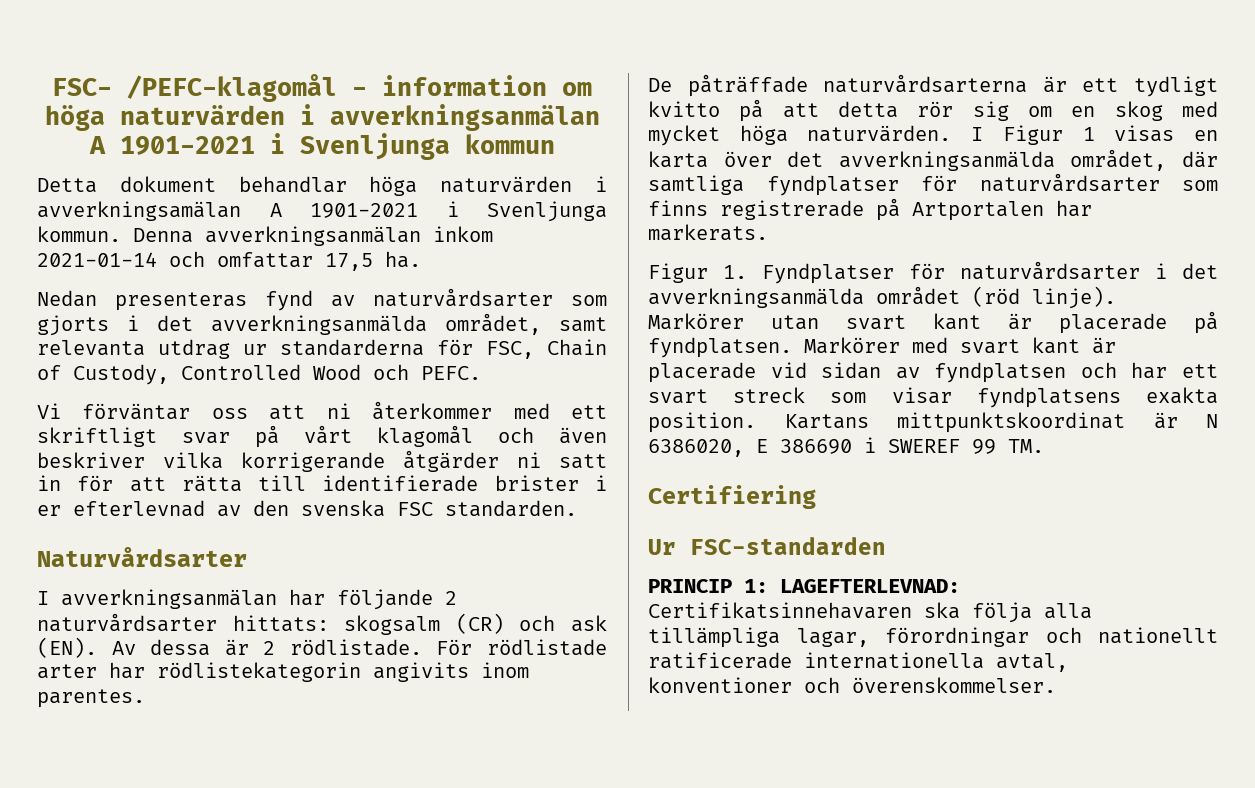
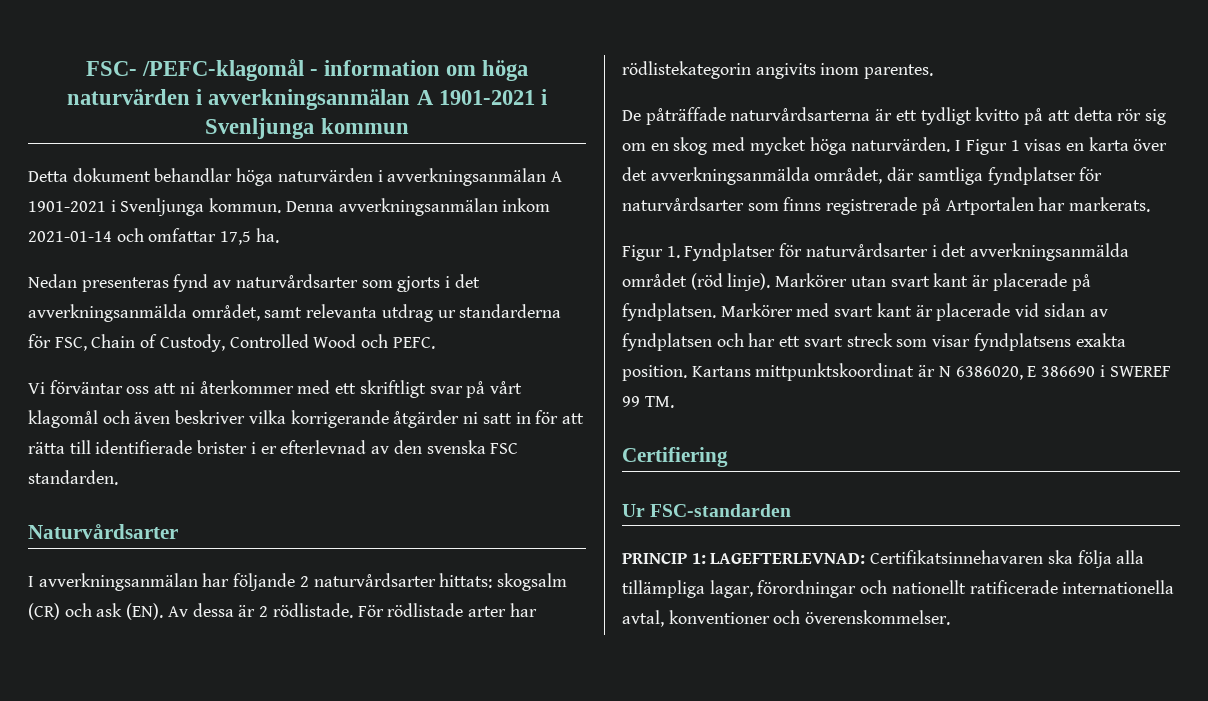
- Detta dokument behandlar höga naturvärden i avverkningsamälan A 1901-2021 i Svenljunga kommun.
+ Detta dokument behandlar höga naturvärden i avverkningsanmälan A 1901-2021 i Svenljunga kommun.

